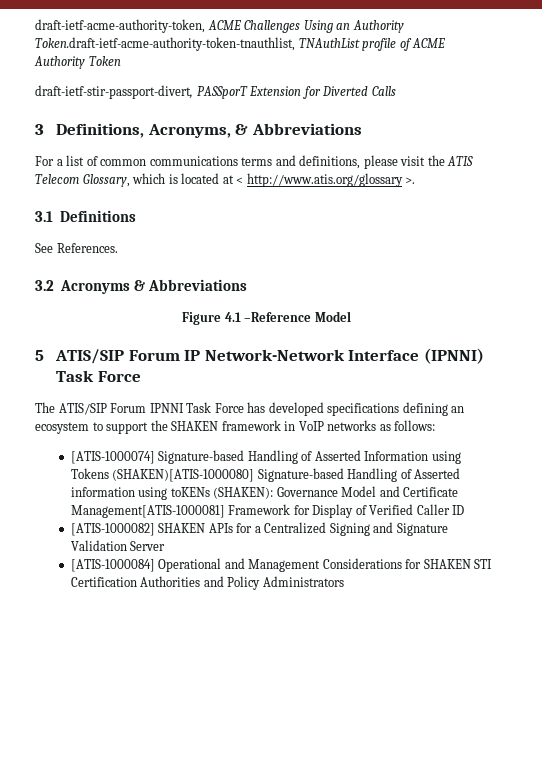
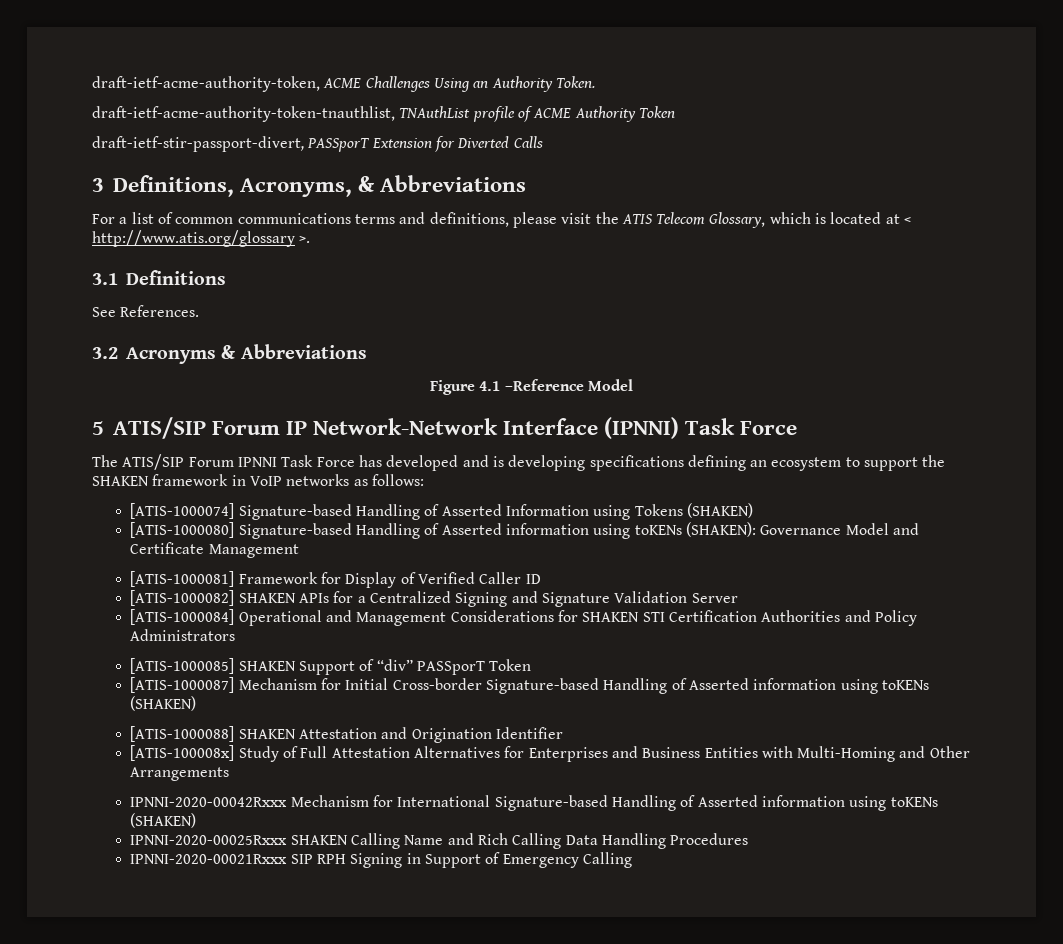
- draft-ietf-acme-authority-token, ACME Challenges Using an Authority Token.draft-ietf-acme-authority-token-tnauthlist, TNAuthList profile of ACME Authority Token
+ draft-ietf-acme-authority-token, ACME Challenges Using an Authority Token.
+ draft-ietf-acme-authority-token-tnauthlist, TNAuthList profile of ACME Authority Token
- The ATIS/SIP Forum IPNNI Task Force has developed specifications defining an ecosystem to support the SHAKEN framework in VoIP networks as follows:
+ The ATIS/SIP Forum IPNNI Task Force has developed and is developing specifications defining an ecosystem to support the SHAKEN framework in VoIP networks as follows:
- [ATIS-1000074] Signature-based Handling of Asserted Information using Tokens (SHAKEN)[ATIS-1000080] Signature-based Handling of Asserted information using toKENs (SHAKEN): Governance Model and Certificate Management[ATIS-1000081] Framework for Display of Verified Caller ID
+ [ATIS-1000074] Signature-based Handling of Asserted Information using Tokens (SHAKEN)
+ [ATIS-1000080] Signature-based Handling of Asserted information using toKENs (SHAKEN): Governance Model and Certificate Management
+ [ATIS-1000081] Framework for Display of Verified Caller ID
+ [ATIS-1000085] SHAKEN Support of “div” PASSporT Token
+ [ATIS-1000087] Mechanism for Initial Cross-border Signature-based Handling of Asserted information using toKENs (SHAKEN)
+ [ATIS-1000088] SHAKEN Attestation and Origination Identifier
+ [ATIS-100008x] Study of Full Attestation Alternatives for Enterprises and Business Entities with Multi-Homing and Other Arrangements
+ IPNNI-2020-00042Rxxx Mechanism for International Signature-based Handling of Asserted information using toKENs (SHAKEN)
+ IPNNI-2020-00025Rxxx SHAKEN Calling Name and Rich Calling Data Handling Procedures
+ IPNNI-2020-00021Rxxx SIP RPH Signing in Support of Emergency Calling

